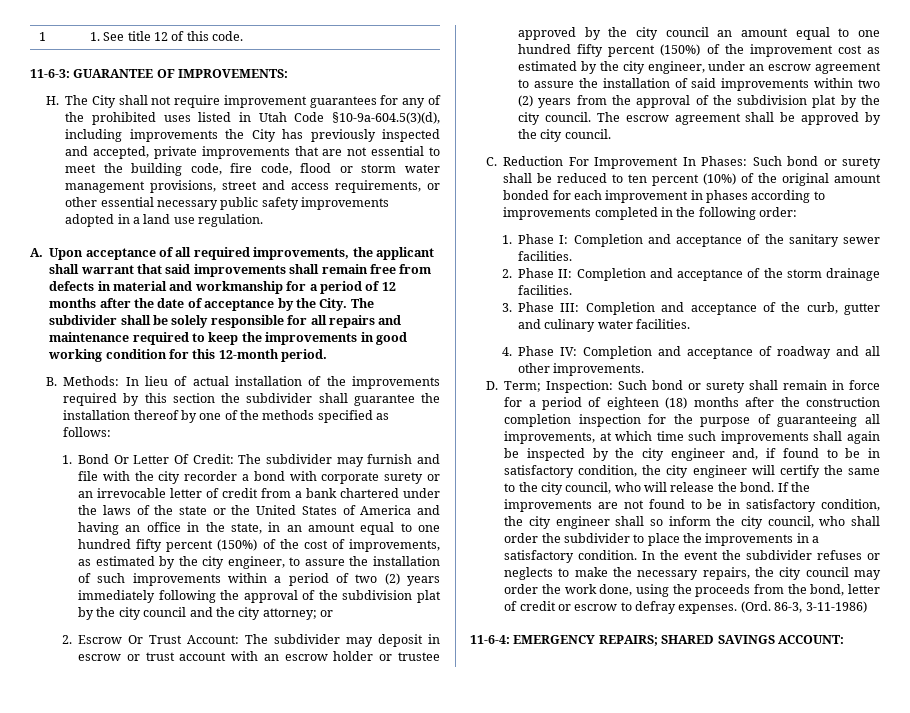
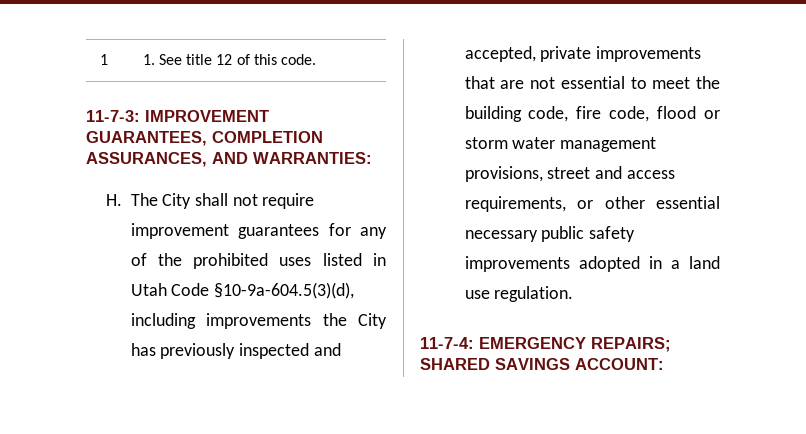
- 11-6-3: GUARANTEE OF IMPROVEMENTS:
+ 11-7-3: IMPROVEMENT GUARANTEES, COMPLETION ASSURANCES, AND WARRANTIES:
- A. Upon acceptance of all required improvements, the applicant shall warrant that said improvements shall remain free from defects in material and workmanship for a period of 12 months after the date of acceptance by the City. The subdivider shall be solely responsible for all repairs and maintenance required to keep the improvements in good working condition for this 12-month period.
- B. Methods: In lieu of actual installation of the improvements required by this section the subdivider shall guarantee the installation thereof by one of the methods specified as follows:
- 1. Bond Or Letter Of Credit: The subdivider may furnish and file with the city recorder a bond with corporate surety or an irrevocable letter of credit from a bank chartered under the laws of the state or the United States of America and having an office in the state, in an amount equal to one hundred fifty percent (150%) of the cost of improvements, as estimated by the city engineer, to assure the installation of such improvements within a period of two (2) years immediately following the approval of the subdivision plat by the city council and the city attorney; or
- 2. Escrow Or Trust Account: The subdivider may deposit in escrow or trust account with an escrow holder or trustee approved by the city council an amount equal to one hundred fifty percent (150%) of the improvement cost as estimated by the city engineer, under an escrow agreement to assure the installation of said improvements within two (2) years from the approval of the subdivision plat by the city council. The escrow agreement shall be approved by the city council.
- C. Reduction For Improvement In Phases: Such bond or surety shall be reduced to ten percent (10%) of the original amount bonded for each improvement in phases according to improvements completed in the following order:
- 1. Phase I: Completion and acceptance of the sanitary sewer facilities.
- 2. Phase II: Completion and acceptance of the storm drainage facilities.
- 3. Phase III: Completion and acceptance of the curb, gutter and culinary water facilities.
- 4. Phase IV: Completion and acceptance of roadway and all other improvements.
- D. Term; Inspection: Such bond or surety shall remain in force for a period of eighteen (18) months after the construction completion inspection for the purpose of guaranteeing all improvements, at which time such improvements shall again be inspected by the city engineer and, if found to be in satisfactory condition, the city engineer will certify the same to the city council, who will release the bond. If the improvements are not found to be in satisfactory condition, the city engineer shall so inform the city council, who shall order the subdivider to place the improvements in a satisfactory condition. In the event the subdivider refuses or neglects to make the necessary repairs, the city council may order the work done, using the proceeds from the bond, letter of credit or escrow to defray expenses. (Ord. 86-3, 3-11-1986)
- 11-6-4: EMERGENCY REPAIRS; SHARED SAVINGS ACCOUNT:
+ 11-7-4: EMERGENCY REPAIRS; SHARED SAVINGS ACCOUNT:

